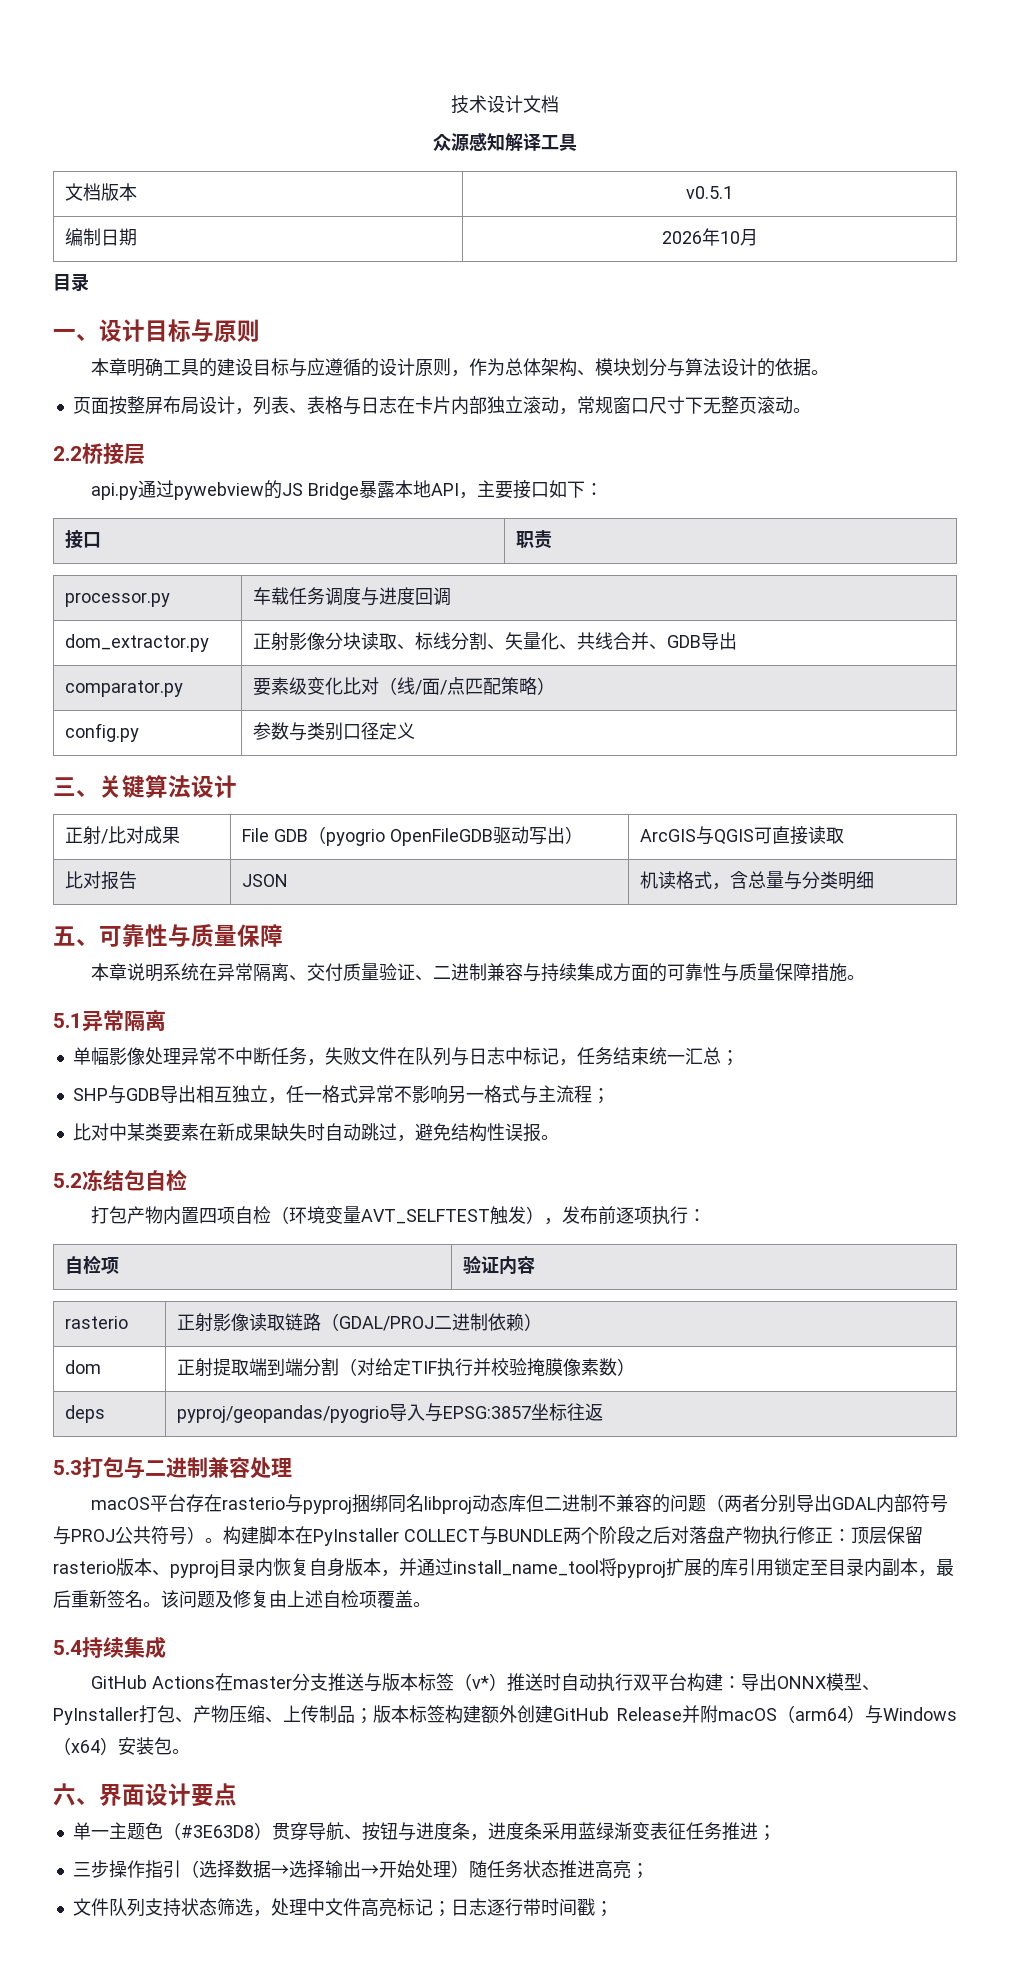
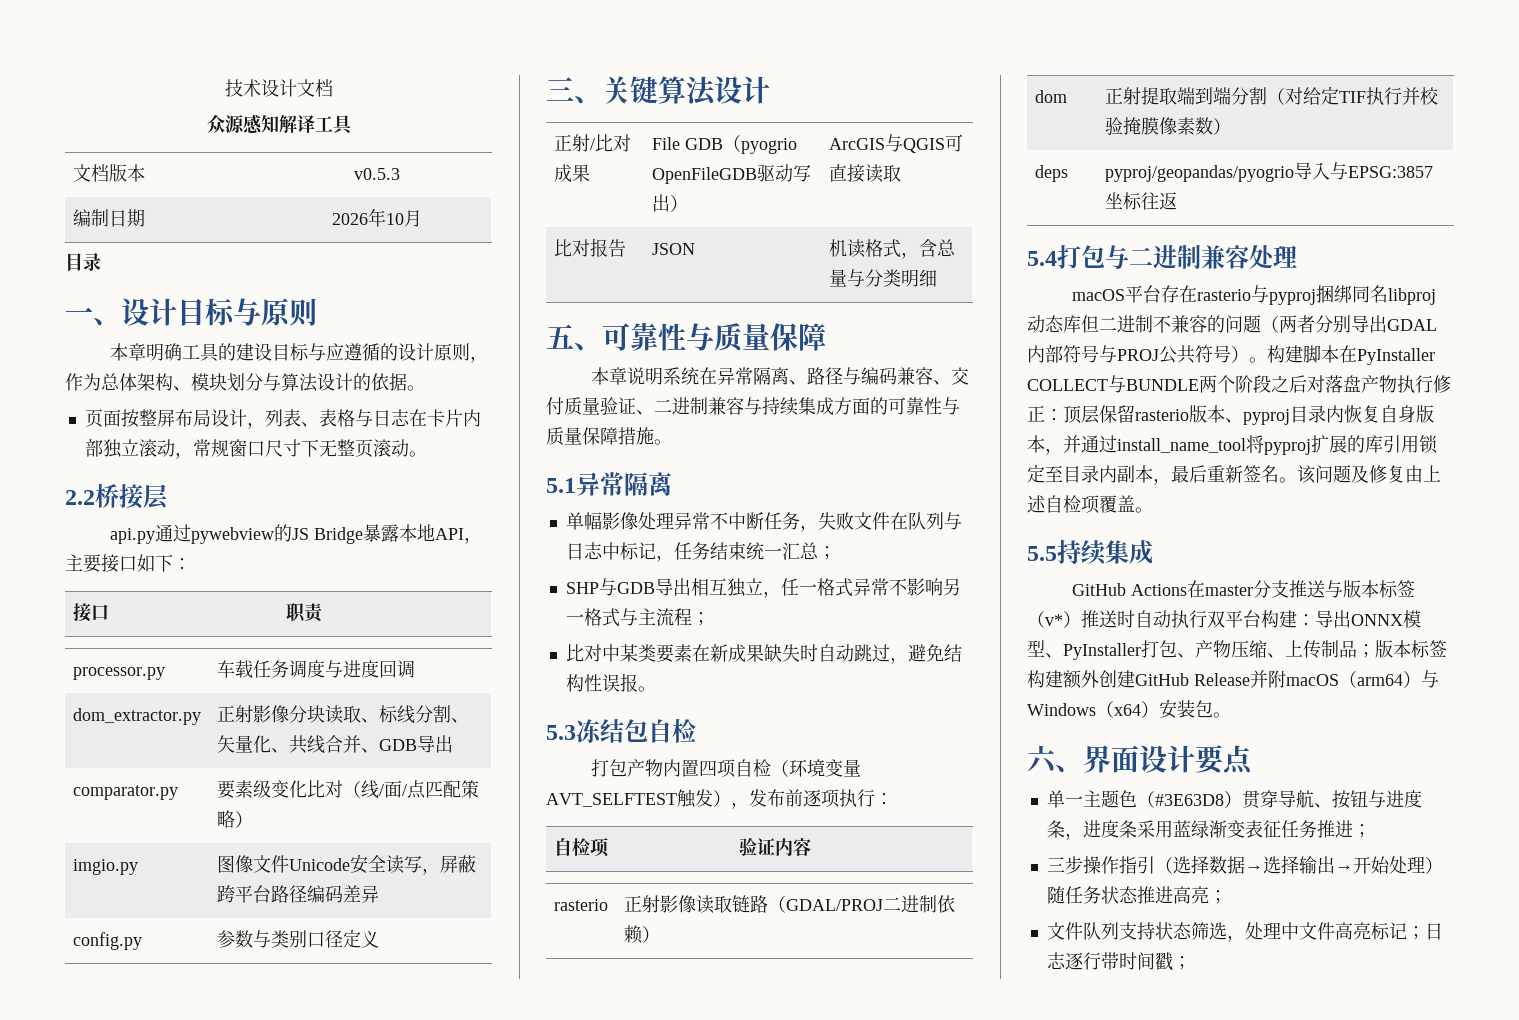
- 文档版本 | v0.5.1
+ 文档版本 | v0.5.3
+ imgio.py | 图像文件Unicode安全读写，屏蔽跨平台路径编码差异
- 本章说明系统在异常隔离、交付质量验证、二进制兼容与持续集成方面的可靠性与质量保障措施。
+ 本章说明系统在异常隔离、路径与编码兼容、交付质量验证、二进制兼容与持续集成方面的可靠性与质量保障措施。
- 5.2冻结包自检
+ 5.3冻结包自检
- 5.3打包与二进制兼容处理
+ 5.4打包与二进制兼容处理
- 5.4持续集成
+ 5.5持续集成

